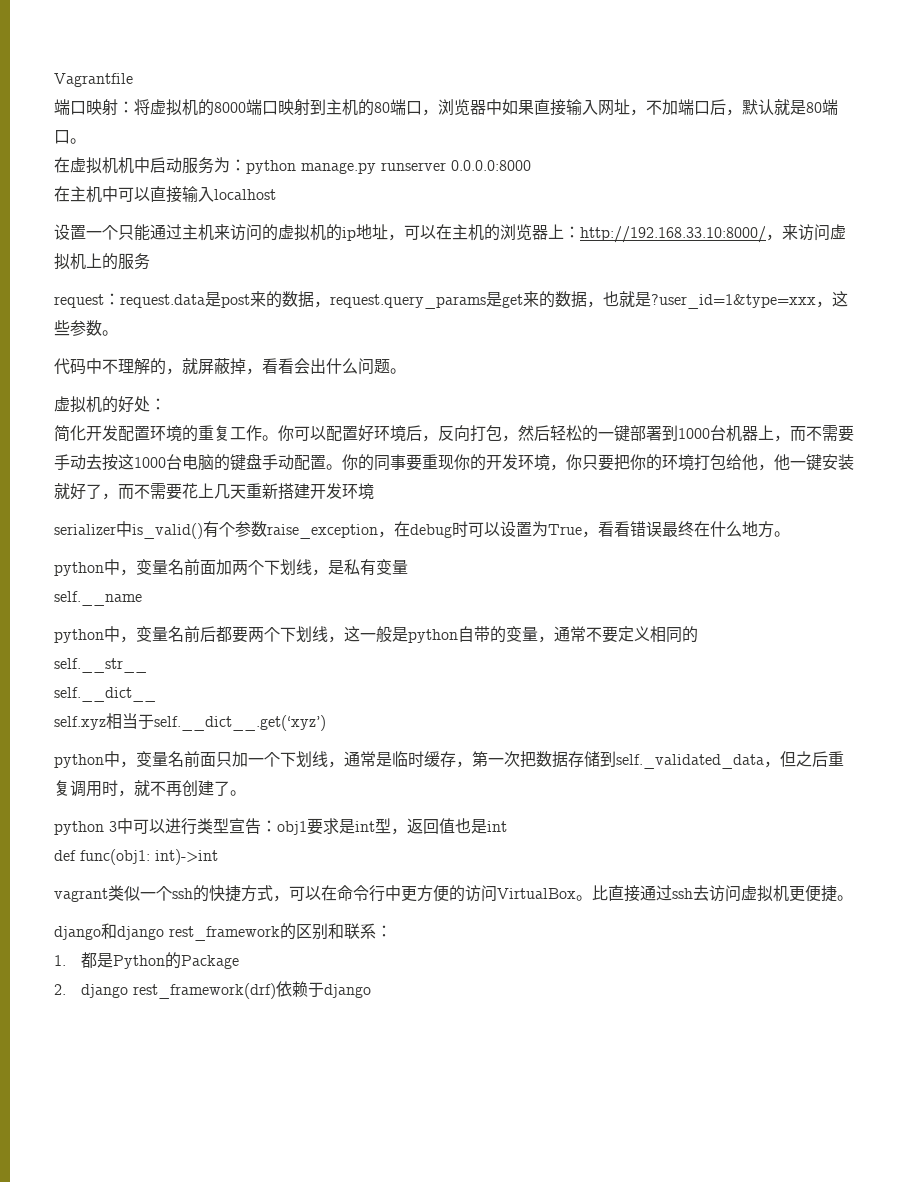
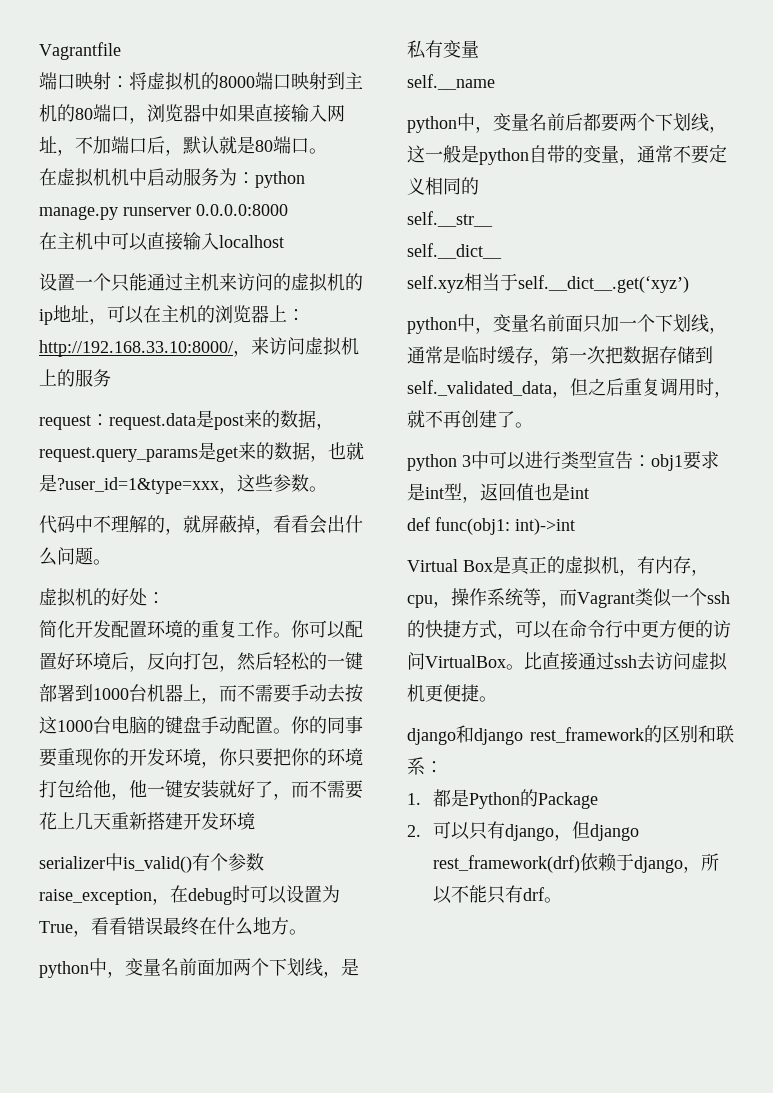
- vagrant类似一个ssh的快捷方式，可以在命令行中更方便的访问VirtualBox。
+ Virtual Box是真正的虚拟机，有内存，cpu，操作系统等，而Vagrant类似一个ssh的快捷方式，可以在命令行中更方便的访问VirtualBox。
- 2. django rest_framework(drf)依赖于django
+ 2.可以只有django，但django rest_framework(drf)依赖于django，所以不能只有drf。

